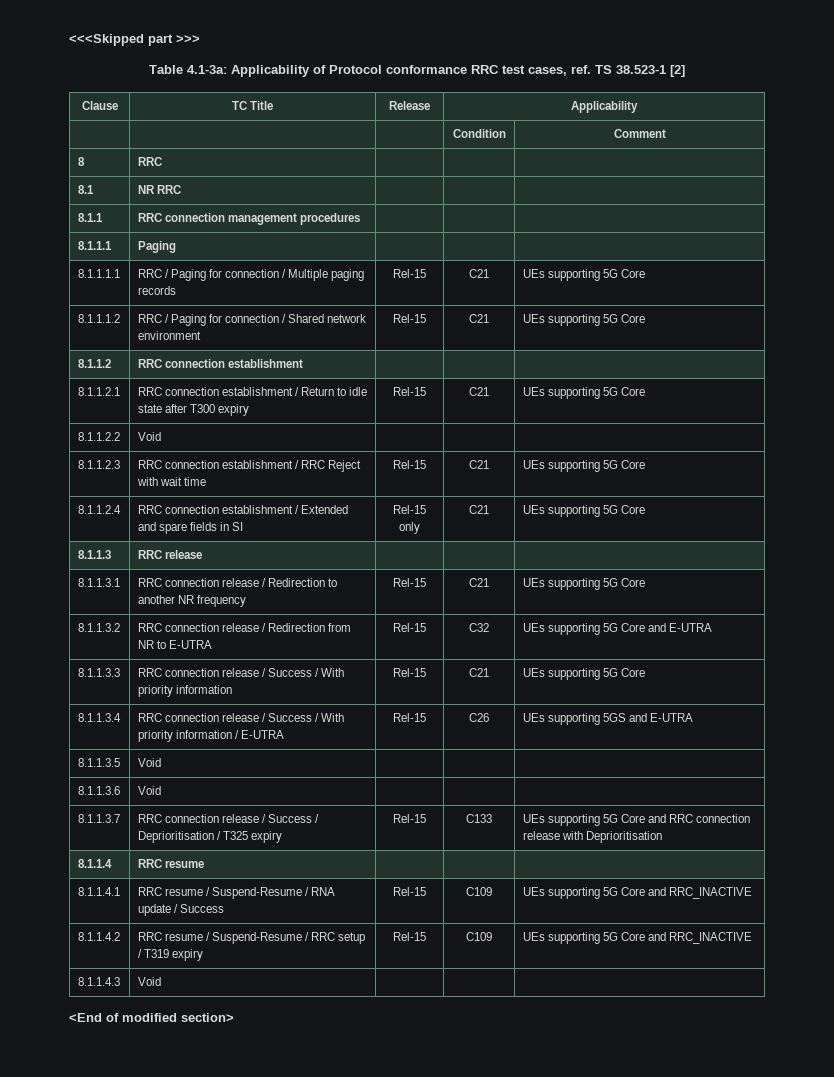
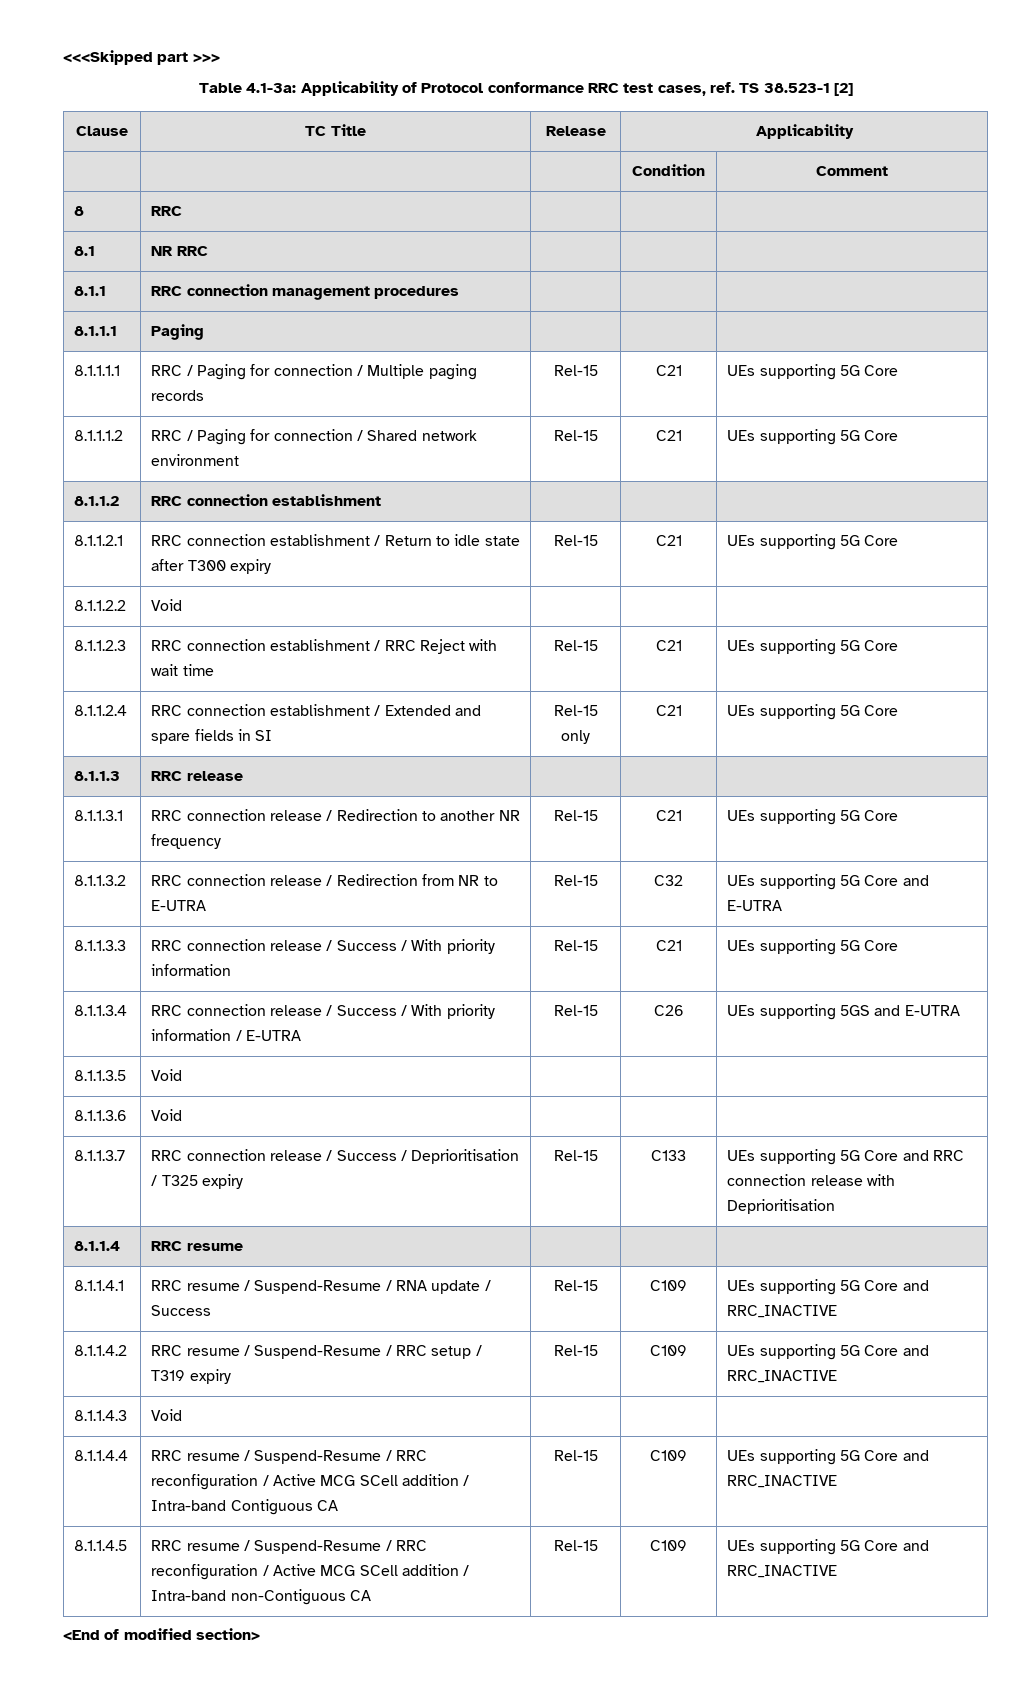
+ 8.1.1.4.4 | RRC resume / Suspend-Resume / RRC reconfiguration / Active MCG SCell addition / Intra-band Contiguous CA | Rel-15 | C109 | UEs supporting 5G Core and RRC_INACTIVE
+ 8.1.1.4.5 | RRC resume / Suspend-Resume / RRC reconfiguration / Active MCG SCell addition / Intra-band non-Contiguous CA | Rel-15 | C109 | UEs supporting 5G Core and RRC_INACTIVE

